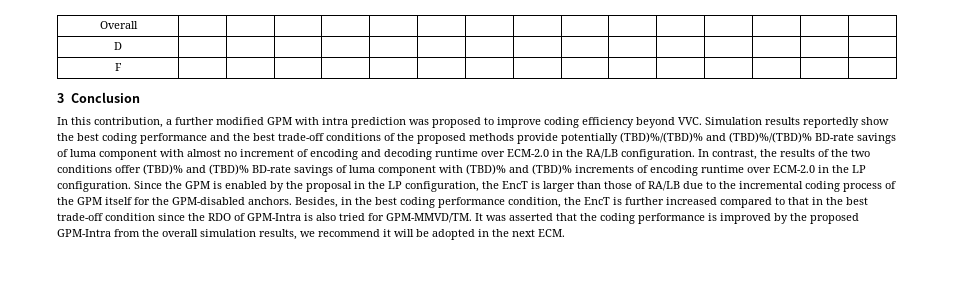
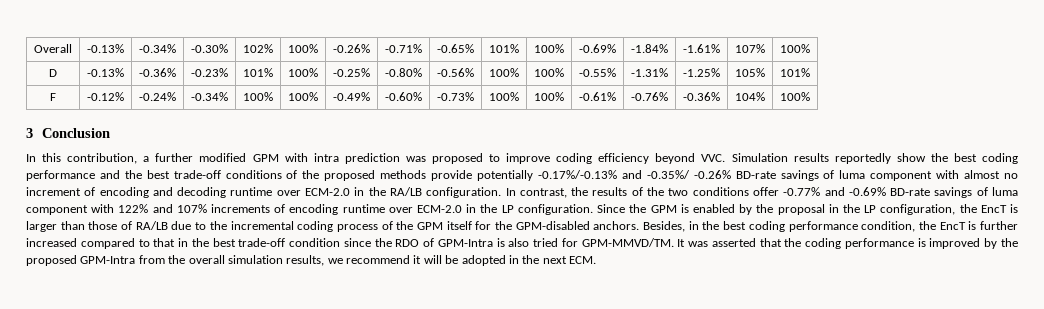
- Overall | | | | | | | | | | | | | | |
- D | | | | | | | | | | | | | | |
- F | | | | | | | | | | | | | | |
+ Overall | -0.13% | -0.34% | -0.30% | 102% | 100% | -0.26% | -0.71% | -0.65% | 101% | 100% | -0.69% | -1.84% | -1.61% | 107% | 100%
+ D | -0.13% | -0.36% | -0.23% | 101% | 100% | -0.25% | -0.80% | -0.56% | 100% | 100% | -0.55% | -1.31% | -1.25% | 105% | 101%
+ F | -0.12% | -0.24% | -0.34% | 100% | 100% | -0.49% | -0.60% | -0.73% | 100% | 100% | -0.61% | -0.76% | -0.36% | 104% | 100%
- In this contribution, a further modified GPM with intra prediction was proposed to improve coding efficiency beyond VVC. Simulation results reportedly show the best coding performance and the best trade-off conditions of the proposed methods provide potentially (TBD)%/(TBD)% and (TBD)%/(TBD)% BD-rate savings of luma component with almost no increment of encoding and decoding runtime over ECM-2.0 in the RA/LB configuration.
+ In this contribution, a further modified GPM with intra prediction was proposed to improve coding efficiency beyond VVC. Simulation results reportedly show the best coding performance and the best trade-off conditions of the proposed methods provide potentially -0.17%/-0.13% and -0.35%/ -0.26% BD-rate savings of luma component with almost no increment of encoding and decoding runtime over ECM-2.0 in the RA/LB configuration.
- In contrast, the results of the two conditions offer (TBD)% and (TBD)% BD-rate savings of luma component with (TBD)% and (TBD)% increments of encoding runtime over ECM-2.0 in the LP configuration.
+ In contrast, the results of the two conditions offer -0.77% and -0.69% BD-rate savings of luma component with 122% and 107% increments of encoding runtime over ECM-2.0 in the LP configuration.

